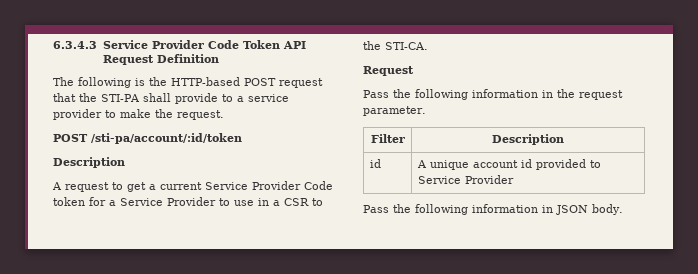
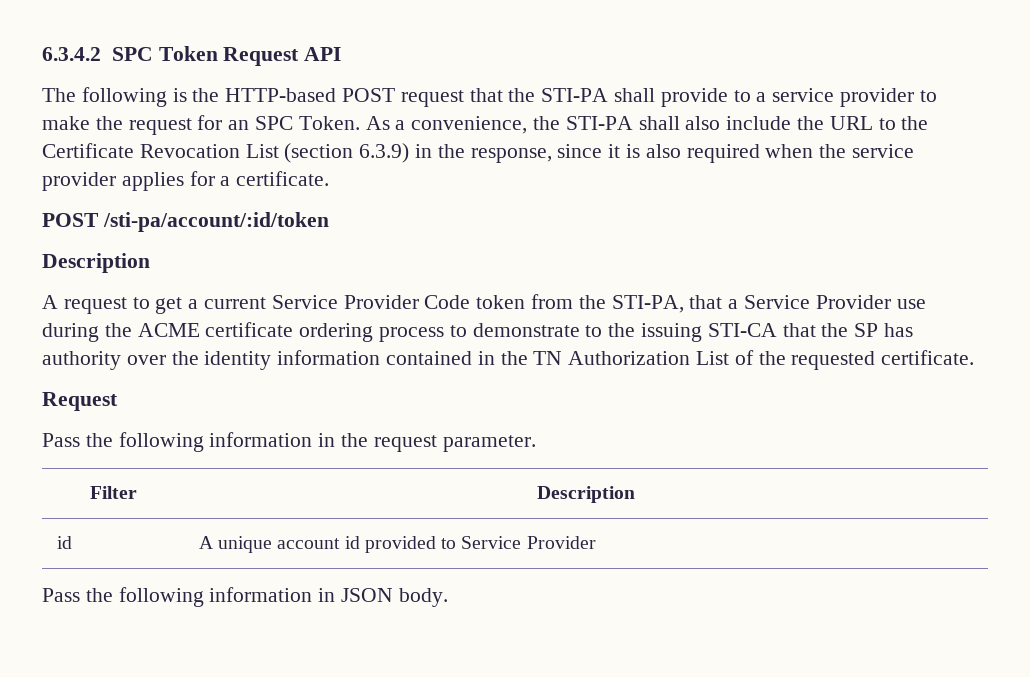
- 6.3.4.3 Service Provider Code Token API Request Definition
+ 6.3.4.2 SPC Token Request API
- The following is the HTTP-based POST request that the STI-PA shall provide to a service provider to make the request.
+ The following is the HTTP-based POST request that the STI-PA shall provide to a service provider to make the request for an SPC Token. As a convenience, the STI-PA shall also include the URL to the Certificate Revocation List (section 6.3.9) in the response, since it is also required when the service provider applies for a certificate.
- A request to get a current Service Provider Code token for a Service Provider to use in a CSR to the STI-CA.
+ A request to get a current Service Provider Code token from the STI-PA, that a Service Provider use during the ACME certificate ordering process to demonstrate to the issuing STI-CA that the SP has authority over the identity information contained in the TN Authorization List of the requested certificate.

